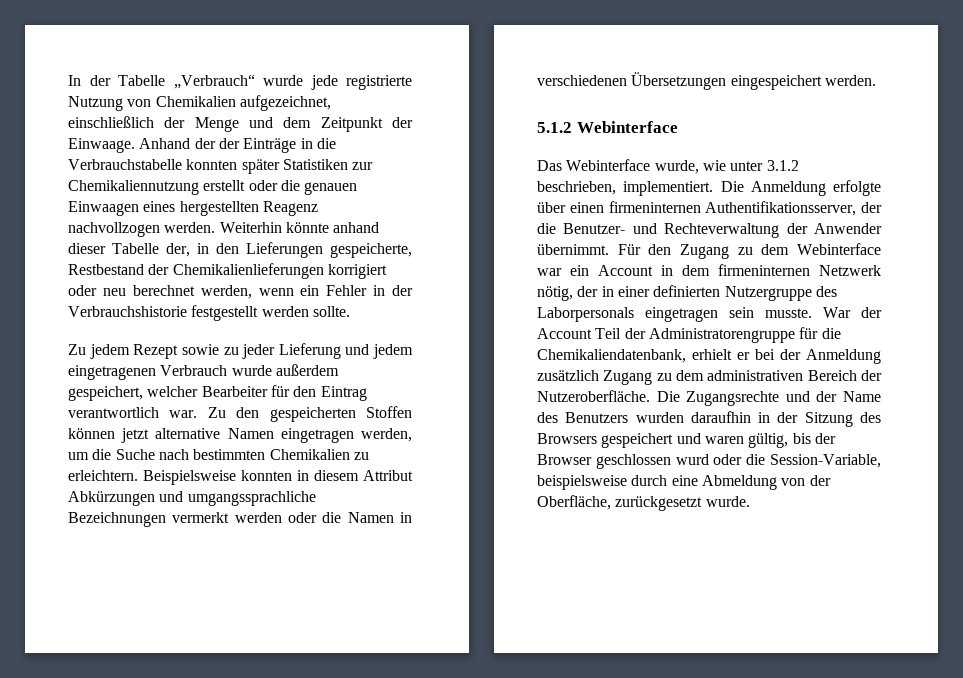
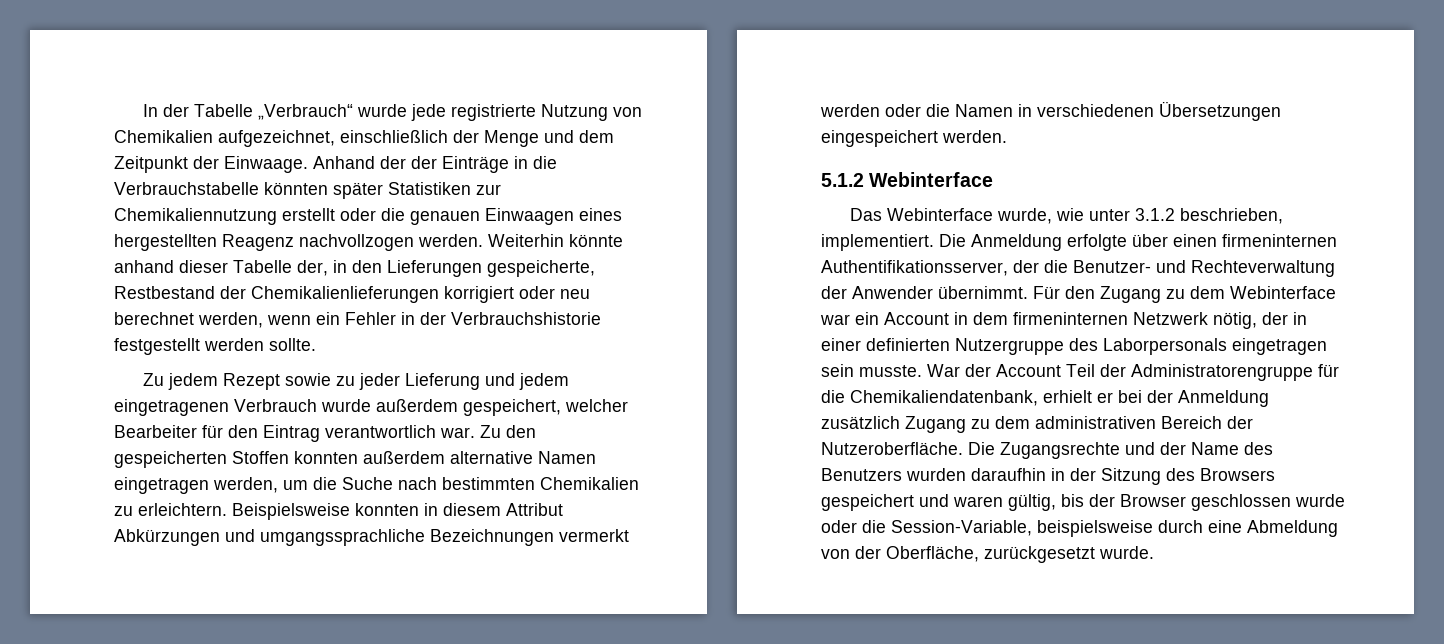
- Anhand der der Einträge in die Verbrauchstabelle konnten später Statistiken zur Chemikaliennutzung erstellt oder die genauen Einwaagen eines hergestellten Reagenz nachvollzogen werden.
+ Anhand der der Einträge in die Verbrauchstabelle könnten später Statistiken zur Chemikaliennutzung erstellt oder die genauen Einwaagen eines hergestellten Reagenz nachvollzogen werden.
- Zu den gespeicherten Stoffen können jetzt alternative Namen eingetragen werden, um die Suche nach bestimmten Chemikalien zu erleichtern.
+ Zu den gespeicherten Stoffen konnten außerdem alternative Namen eingetragen werden, um die Suche nach bestimmten Chemikalien zu erleichtern.
- Die Zugangsrechte und der Name des Benutzers wurden daraufhin in der Sitzung des Browsers gespeichert und waren gültig, bis der Browser geschlossen wurd oder die Session-Variable, beispielsweise durch eine Abmeldung von der Oberfläche, zurückgesetzt wurde.
+ Die Zugangsrechte und der Name des Benutzers wurden daraufhin in der Sitzung des Browsers gespeichert und waren gültig, bis der Browser geschlossen wurde oder die Session-Variable, beispielsweise durch eine Abmeldung von der Oberfläche, zurückgesetzt wurde.

